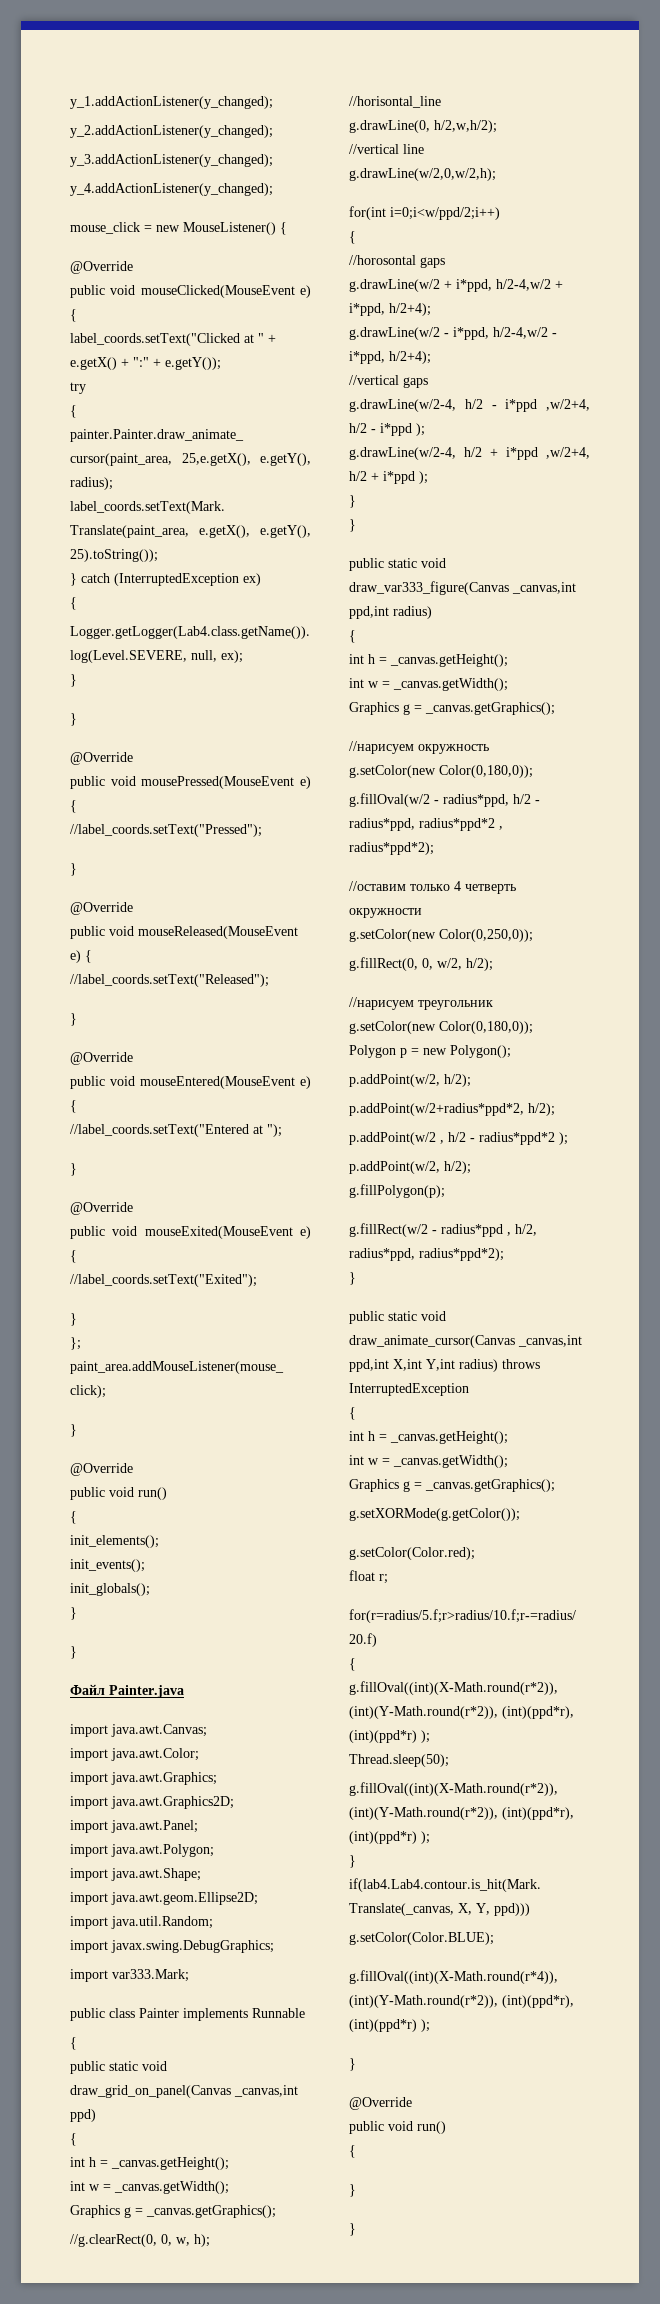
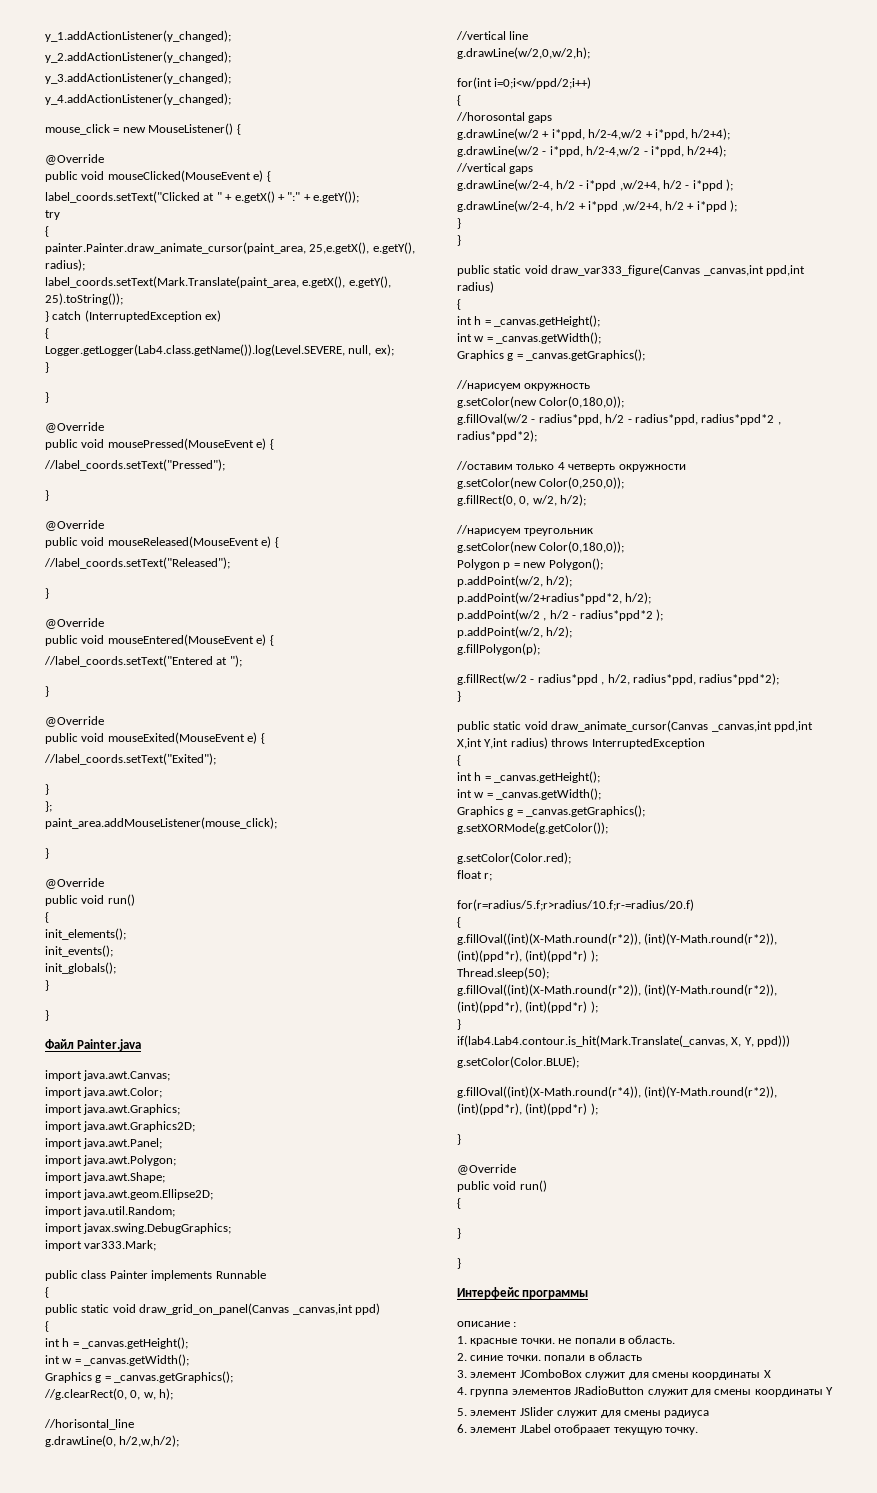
+ Интерфейс программы
+ описание :
+ 1. красные точки. не попали в область.
+ 2. синие точки. попали в область
+ 3. элемент JComboBox служит для смены координаты X
+ 4. группа элементов JRadioButton служит для смены координаты Y
+ 5. элемент JSlider служит для смены радиуса
+ 6. элемент JLabel отобраает текущую точку.

